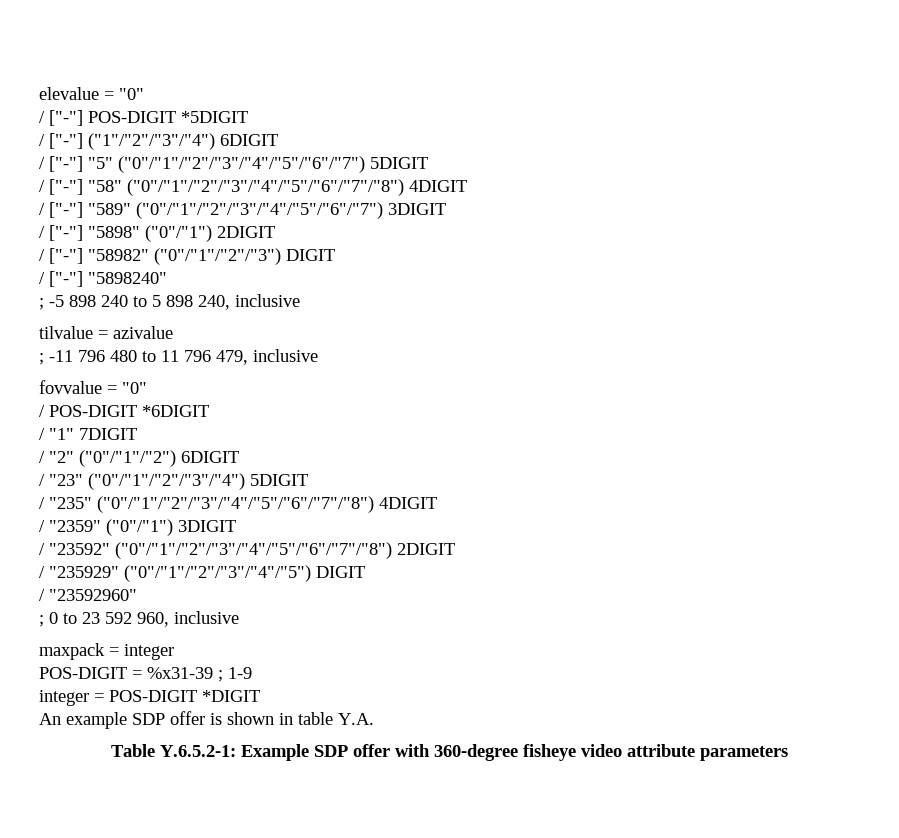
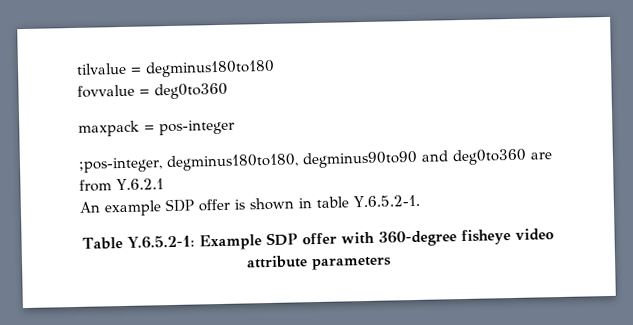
- elevalue = "0"
- / ["-"] POS-DIGIT *5DIGIT
- / ["-"] ("1"/"2"/"3"/"4") 6DIGIT
- / ["-"] "5" ("0"/"1"/"2"/"3"/"4"/"5"/"6"/"7") 5DIGIT
- / ["-"] "58" ("0"/"1"/"2"/"3"/"4"/"5"/"6"/"7"/"8") 4DIGIT
- / ["-"] "589" ("0"/"1"/"2"/"3"/"4"/"5"/"6"/"7") 3DIGIT
- / ["-"] "5898" ("0"/"1") 2DIGIT
- / ["-"] "58982" ("0"/"1"/"2"/"3") DIGIT
- / ["-"] "5898240"
- ; -5 898 240 to 5 898 240, inclusive
- tilvalue = azivalue
- ; -11 796 480 to 11 796 479, inclusive
- fovvalue = "0"
- / POS-DIGIT *6DIGIT
- / "1" 7DIGIT
- / "2" ("0"/"1"/"2") 6DIGIT
- / "23" ("0"/"1"/"2"/"3"/"4") 5DIGIT
- / "235" ("0"/"1"/"2"/"3"/"4"/"5"/"6"/"7"/"8") 4DIGIT
- / "2359" ("0"/"1") 3DIGIT
- / "23592" ("0"/"1"/"2"/"3"/"4"/"5"/"6"/"7"/"8") 2DIGIT
- / "235929" ("0"/"1"/"2"/"3"/"4"/"5") DIGIT
- / "23592960"
- ; 0 to 23 592 960, inclusive
- maxpack = integer
- POS-DIGIT = %x31-39 ; 1-9
- integer = POS-DIGIT *DIGIT
+ tilvalue = degminus180to180
+ fovvalue = deg0to360
+ maxpack = pos-integer
+ ;pos-integer, degminus180to180, degminus90to90 and deg0to360 are from Y.6.2.1
- An example SDP offer is shown in table Y.A.
+ An example SDP offer is shown in table Y.6.5.2-1.

